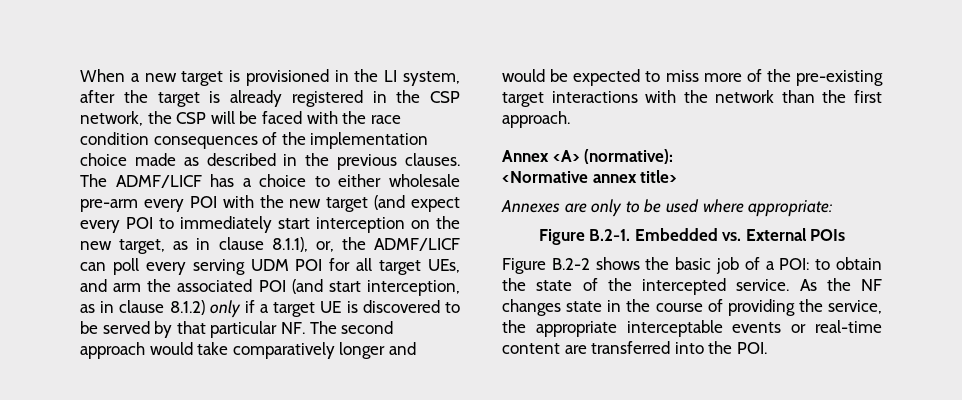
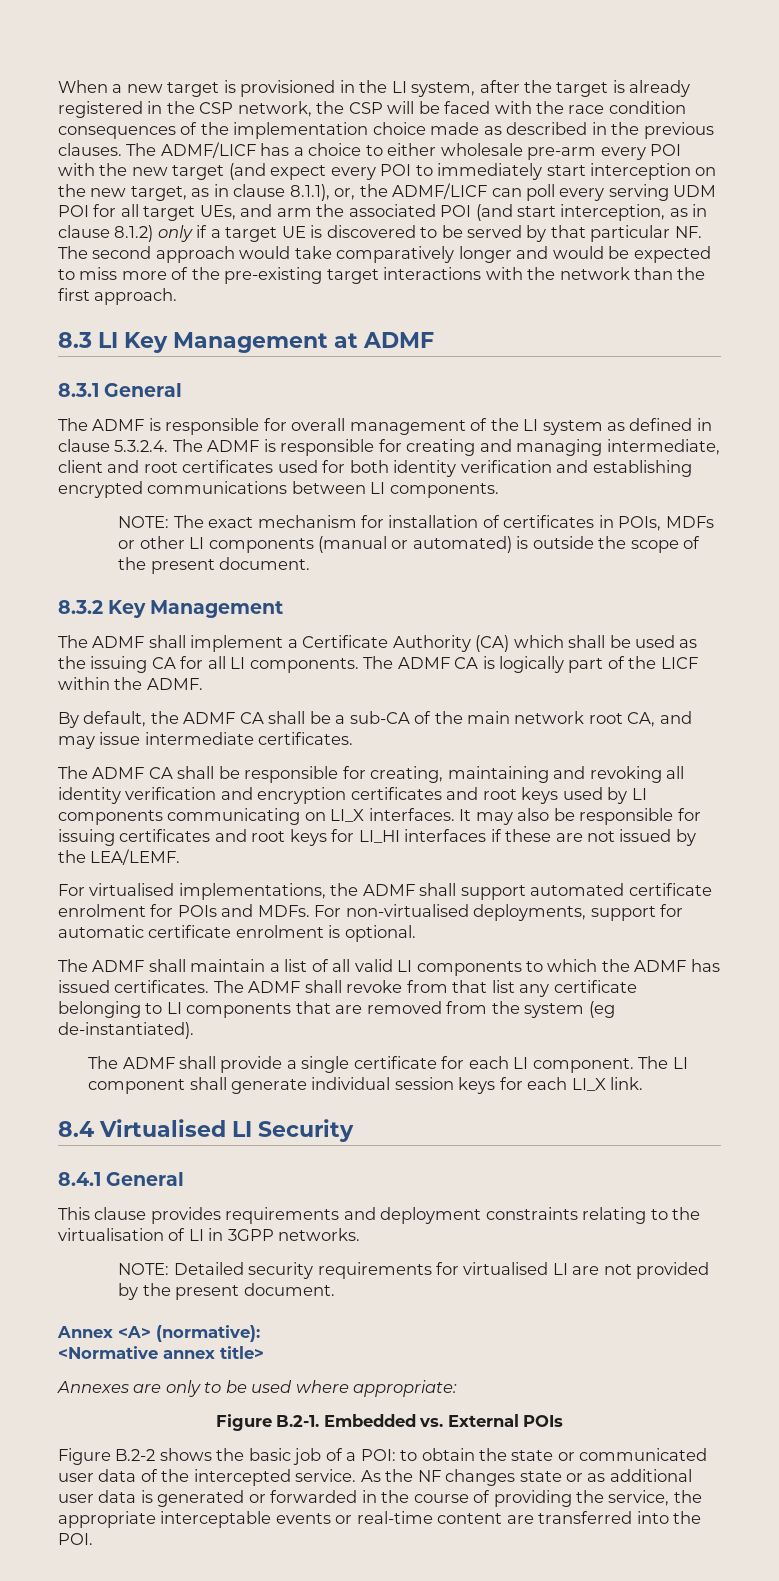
+ 8.3 LI Key Management at ADMF
+ 8.3.1 General
+ The ADMF is responsible for overall management of the LI system as defined in clause 5.3.2.4. The ADMF is responsible for creating and managing intermediate, client and root certificates used for both identity verification and establishing encrypted communications between LI components.
+ NOTE: The exact mechanism for installation of certificates in POIs, MDFs or other LI components (manual or automated) is outside the scope of the present document.
+ 8.3.2 Key Management
+ The ADMF shall implement a Certificate Authority (CA) which shall be used as the issuing CA for all LI components. The ADMF CA is logically part of the LICF within the ADMF.
+ By default, the ADMF CA shall be a sub-CA of the main network root CA, and may issue intermediate certificates.
+ The ADMF CA shall be responsible for creating, maintaining and revoking all identity verification and encryption certificates and root keys used by LI components communicating on LI_X interfaces. It may also be responsible for issuing certificates and root keys for LI_HI interfaces if these are not issued by the LEA/LEMF.
+ For virtualised implementations, the ADMF shall support automated certificate enrolment for POIs and MDFs. For non-virtualised deployments, support for automatic certificate enrolment is optional.
+ The ADMF shall maintain a list of all valid LI components to which the ADMF has issued certificates. The ADMF shall revoke from that list any certificate belonging to LI components that are removed from the system (eg de-instantiated).
+ The ADMF shall provide a single certificate for each LI component. The LI component shall generate individual session keys for each LI_X link.
+ 8.4 Virtualised LI Security
+ 8.4.1 General
+ This clause provides requirements and deployment constraints relating to the virtualisation of LI in 3GPP networks.
+ NOTE: Detailed security requirements for virtualised LI are not provided by the present document.
- Figure B.2-2 shows the basic job of a POI: to obtain the state of the intercepted service.
+ Figure B.2-2 shows the basic job of a POI: to obtain the state or communicated user data of the intercepted service.
- As the NF changes state in the course of providing the service, the appropriate interceptable events or real-time content are transferred into the POI.
+ As the NF changes state or as additional user data is generated or forwarded in the course of providing the service, the appropriate interceptable events or real-time content are transferred into the POI.

